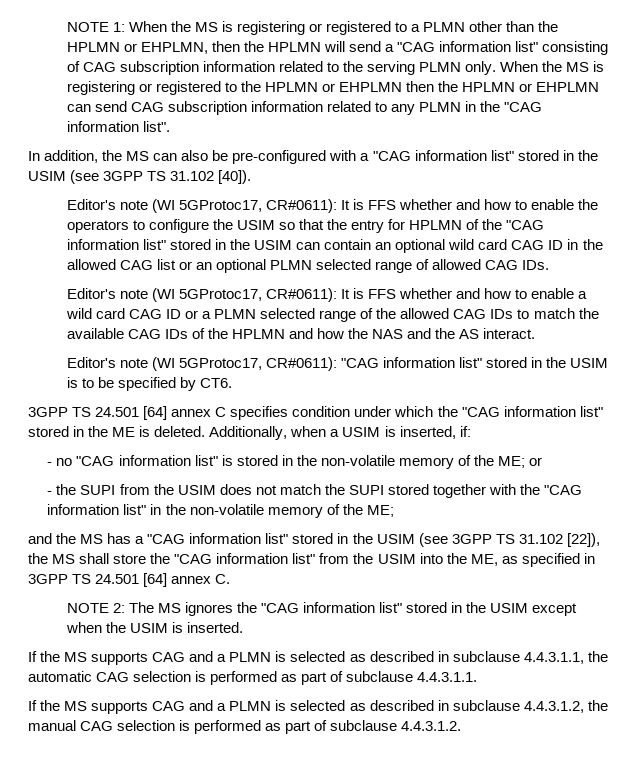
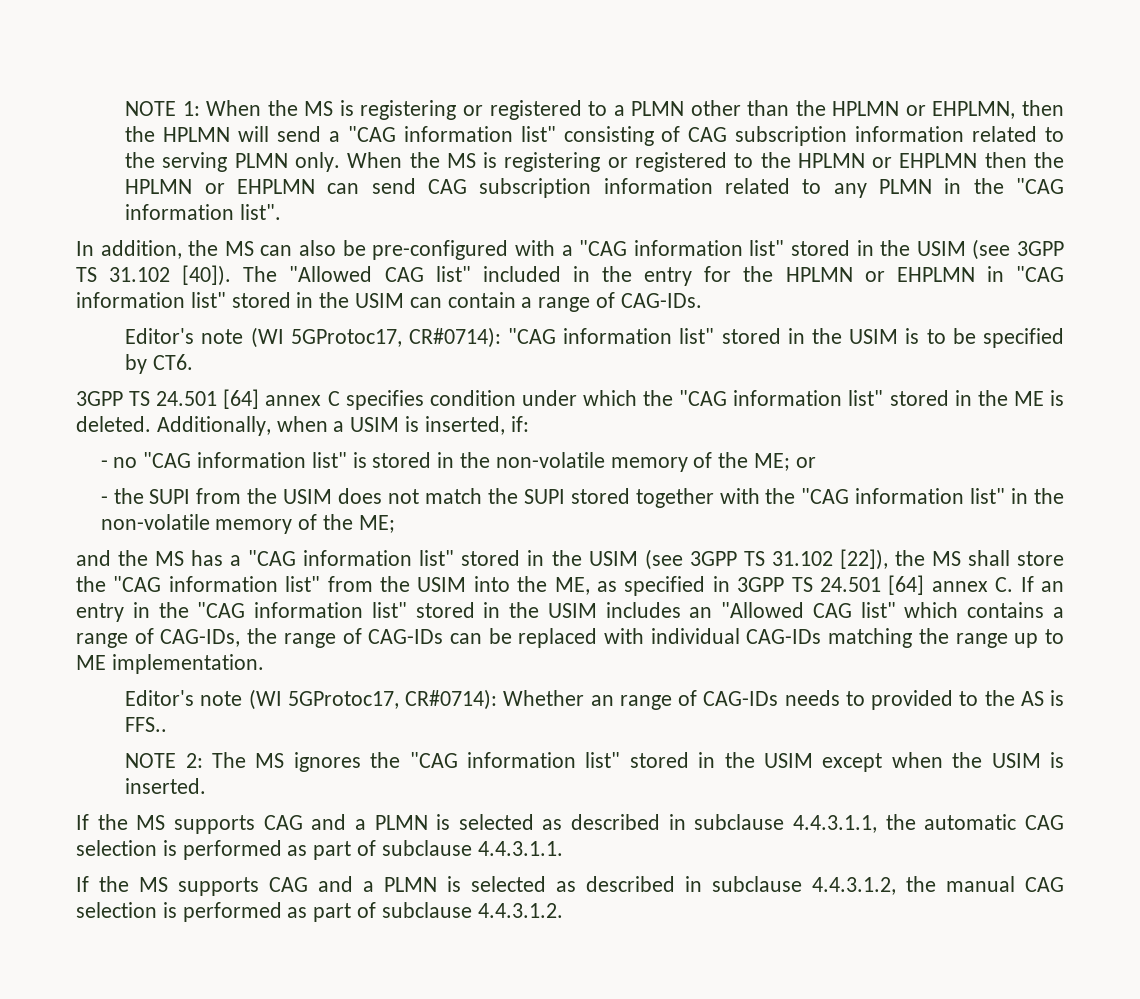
- In addition, the MS can also be pre-configured with a "CAG information list" stored in the USIM (see 3GPP TS 31.102 [40]).
- Editor's note (WI 5GProtoc17, CR#0611): It is FFS whether and how to enable the operators to configure the USIM so that the entry for HPLMN of the "CAG information list" stored in the USIM can contain an optional wild card CAG ID in the allowed CAG list or an optional PLMN selected range of allowed CAG IDs.
- Editor's note (WI 5GProtoc17, CR#0611): It is FFS whether and how to enable a wild card CAG ID or a PLMN selected range of the allowed CAG IDs to match the available CAG IDs of the HPLMN and how the NAS and the AS interact.
- Editor's note (WI 5GProtoc17, CR#0611): "CAG information list" stored in the USIM is to be specified by CT6.
+ In addition, the MS can also be pre-configured with a "CAG information list" stored in the USIM (see 3GPP TS 31.102 [40]). The "Allowed CAG list" included in the entry for the HPLMN or EHPLMN in "CAG information list" stored in the USIM can contain a range of CAG-IDs.
+ Editor's note (WI 5GProtoc17, CR#0714): "CAG information list" stored in the USIM is to be specified by CT6.
- and the MS has a "CAG information list" stored in the USIM (see 3GPP TS 31.102 [22]), the MS shall store the "CAG information list" from the USIM into the ME, as specified in 3GPP TS 24.501 [64] annex C.
+ and the MS has a "CAG information list" stored in the USIM (see 3GPP TS 31.102 [22]), the MS shall store the "CAG information list" from the USIM into the ME, as specified in 3GPP TS 24.501 [64] annex C. If an entry in the "CAG information list" stored in the USIM includes an "Allowed CAG list" which contains a range of CAG-IDs, the range of CAG-IDs can be replaced with individual CAG-IDs matching the range up to ME implementation.
+ Editor's note (WI 5GProtoc17, CR#0714): Whether an range of CAG-IDs needs to provided to the AS is FFS..

